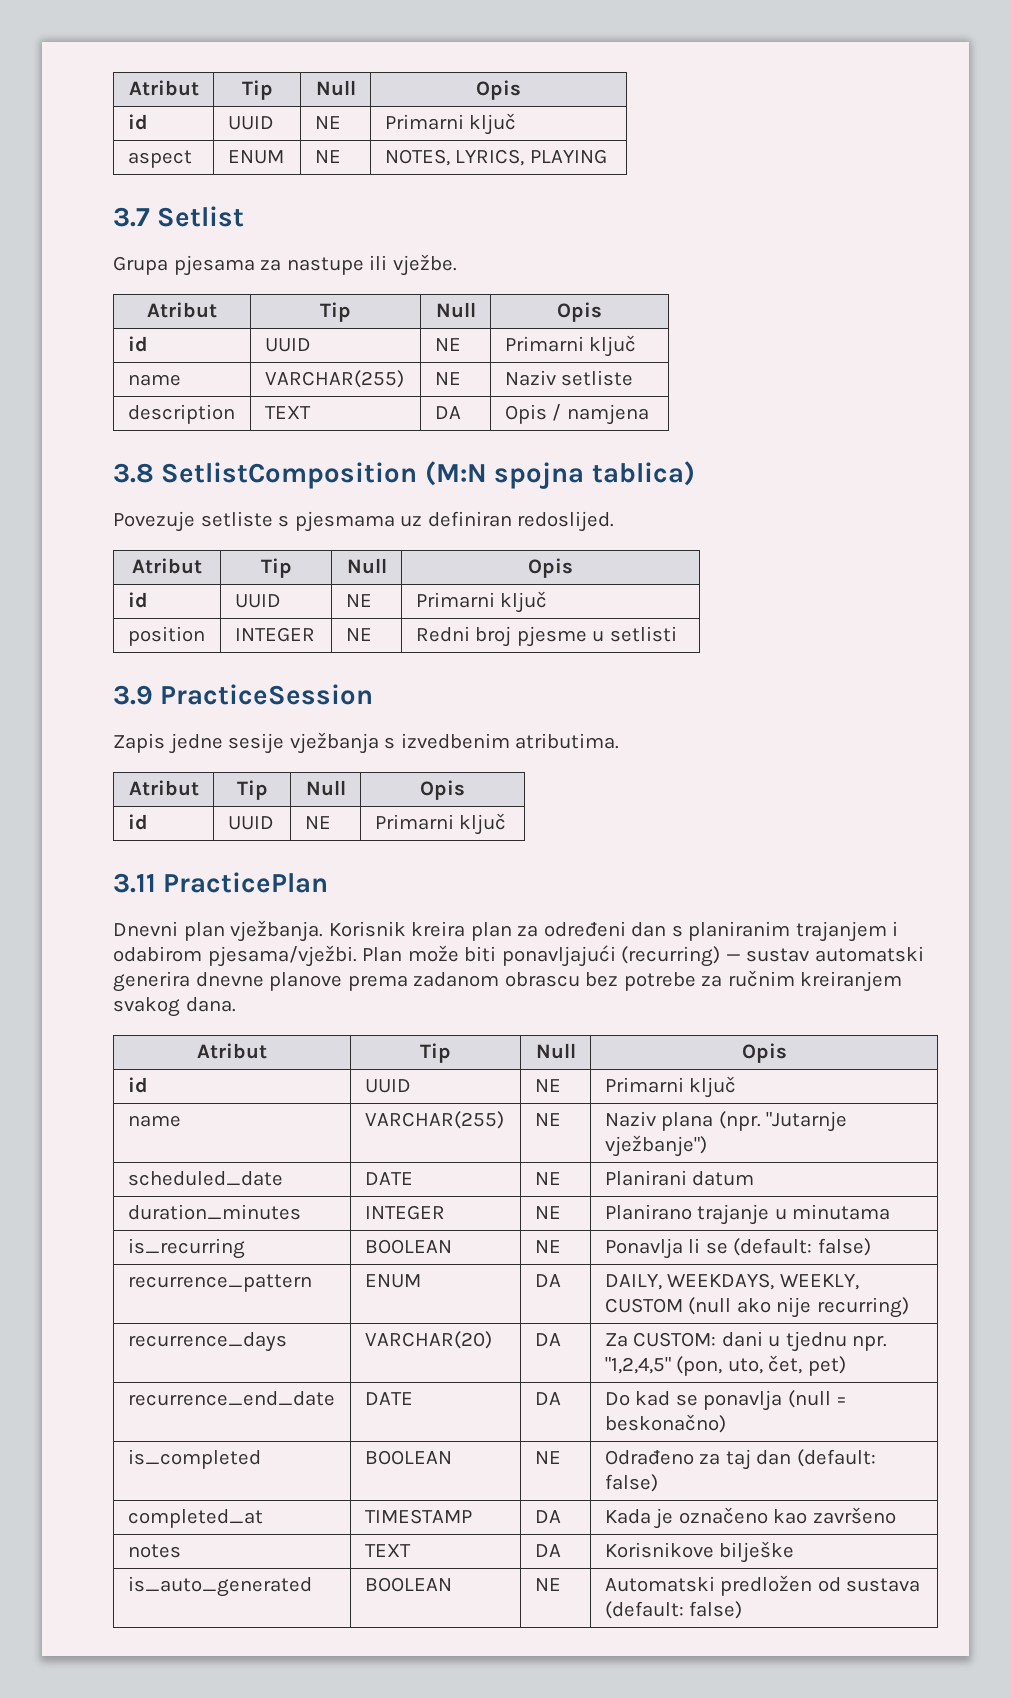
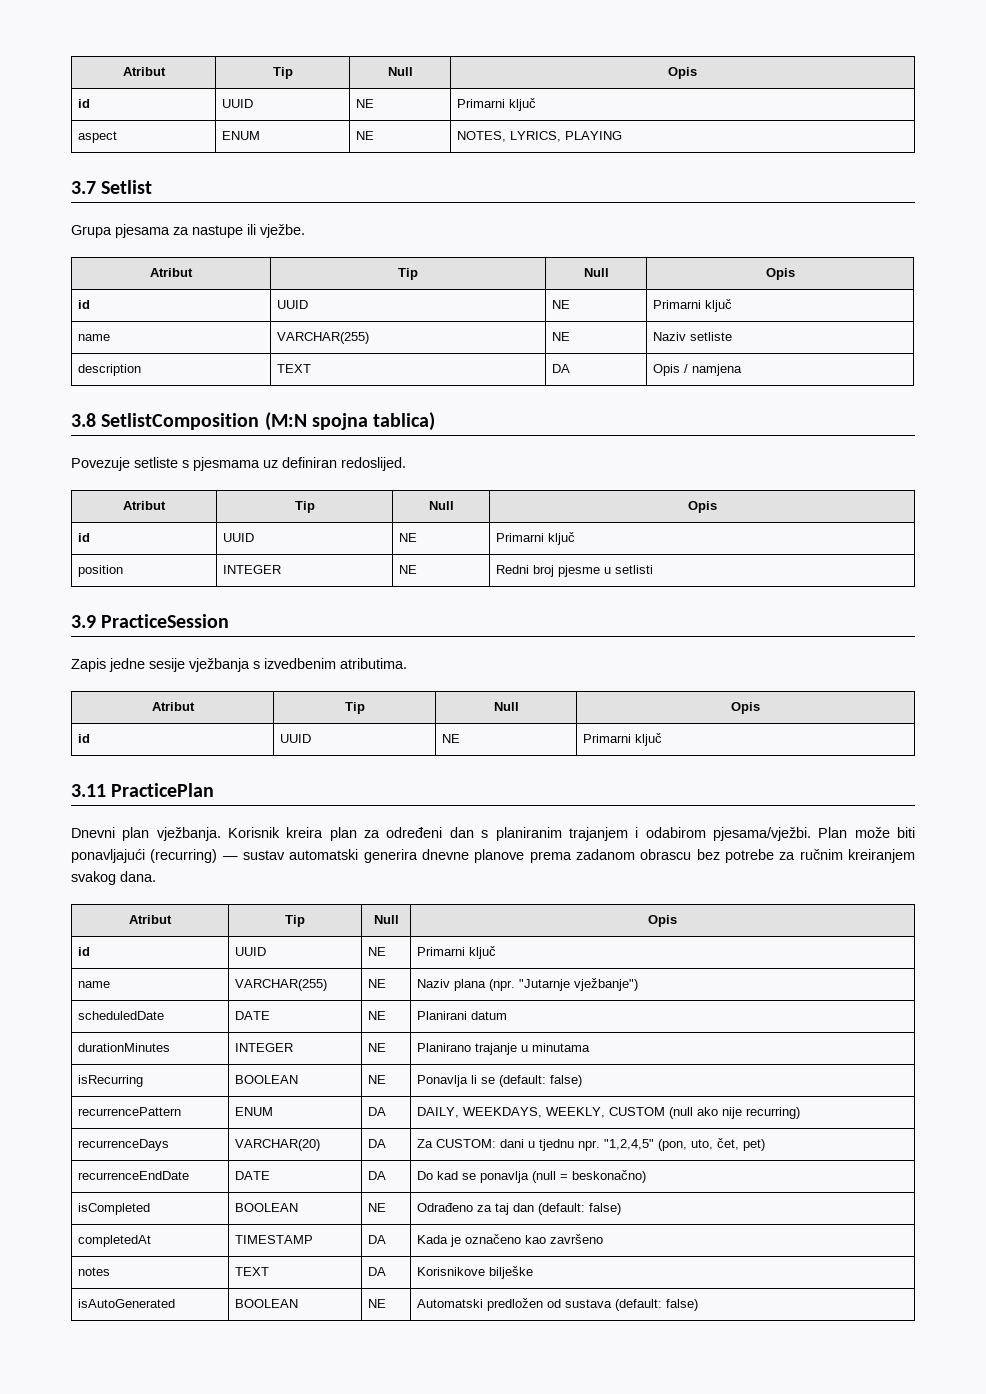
- scheduled_date | DATE | NE | Planirani datum
+ scheduledDate | DATE | NE | Planirani datum
- duration_minutes | INTEGER | NE | Planirano trajanje u minutama
+ durationMinutes | INTEGER | NE | Planirano trajanje u minutama
- is_recurring | BOOLEAN | NE | Ponavlja li se (default: false)
+ isRecurring | BOOLEAN | NE | Ponavlja li se (default: false)
- recurrence_pattern | ENUM | DA | DAILY, WEEKDAYS, WEEKLY, CUSTOM (null ako nije recurring)
+ recurrencePattern | ENUM | DA | DAILY, WEEKDAYS, WEEKLY, CUSTOM (null ako nije recurring)
- recurrence_days | VARCHAR(20) | DA | Za CUSTOM: dani u tjednu npr. "1,2,4,5" (pon, uto, čet, pet)
+ recurrenceDays | VARCHAR(20) | DA | Za CUSTOM: dani u tjednu npr. "1,2,4,5" (pon, uto, čet, pet)
- recurrence_end_date | DATE | DA | Do kad se ponavlja (null = beskonačno)
+ recurrenceEndDate | DATE | DA | Do kad se ponavlja (null = beskonačno)
- is_completed | BOOLEAN | NE | Odrađeno za taj dan (default: false)
+ isCompleted | BOOLEAN | NE | Odrađeno za taj dan (default: false)
- completed_at | TIMESTAMP | DA | Kada je označeno kao završeno
+ completedAt | TIMESTAMP | DA | Kada je označeno kao završeno
- is_auto_generated | BOOLEAN | NE | Automatski predložen od sustava (default: false)
+ isAutoGenerated | BOOLEAN | NE | Automatski predložen od sustava (default: false)

